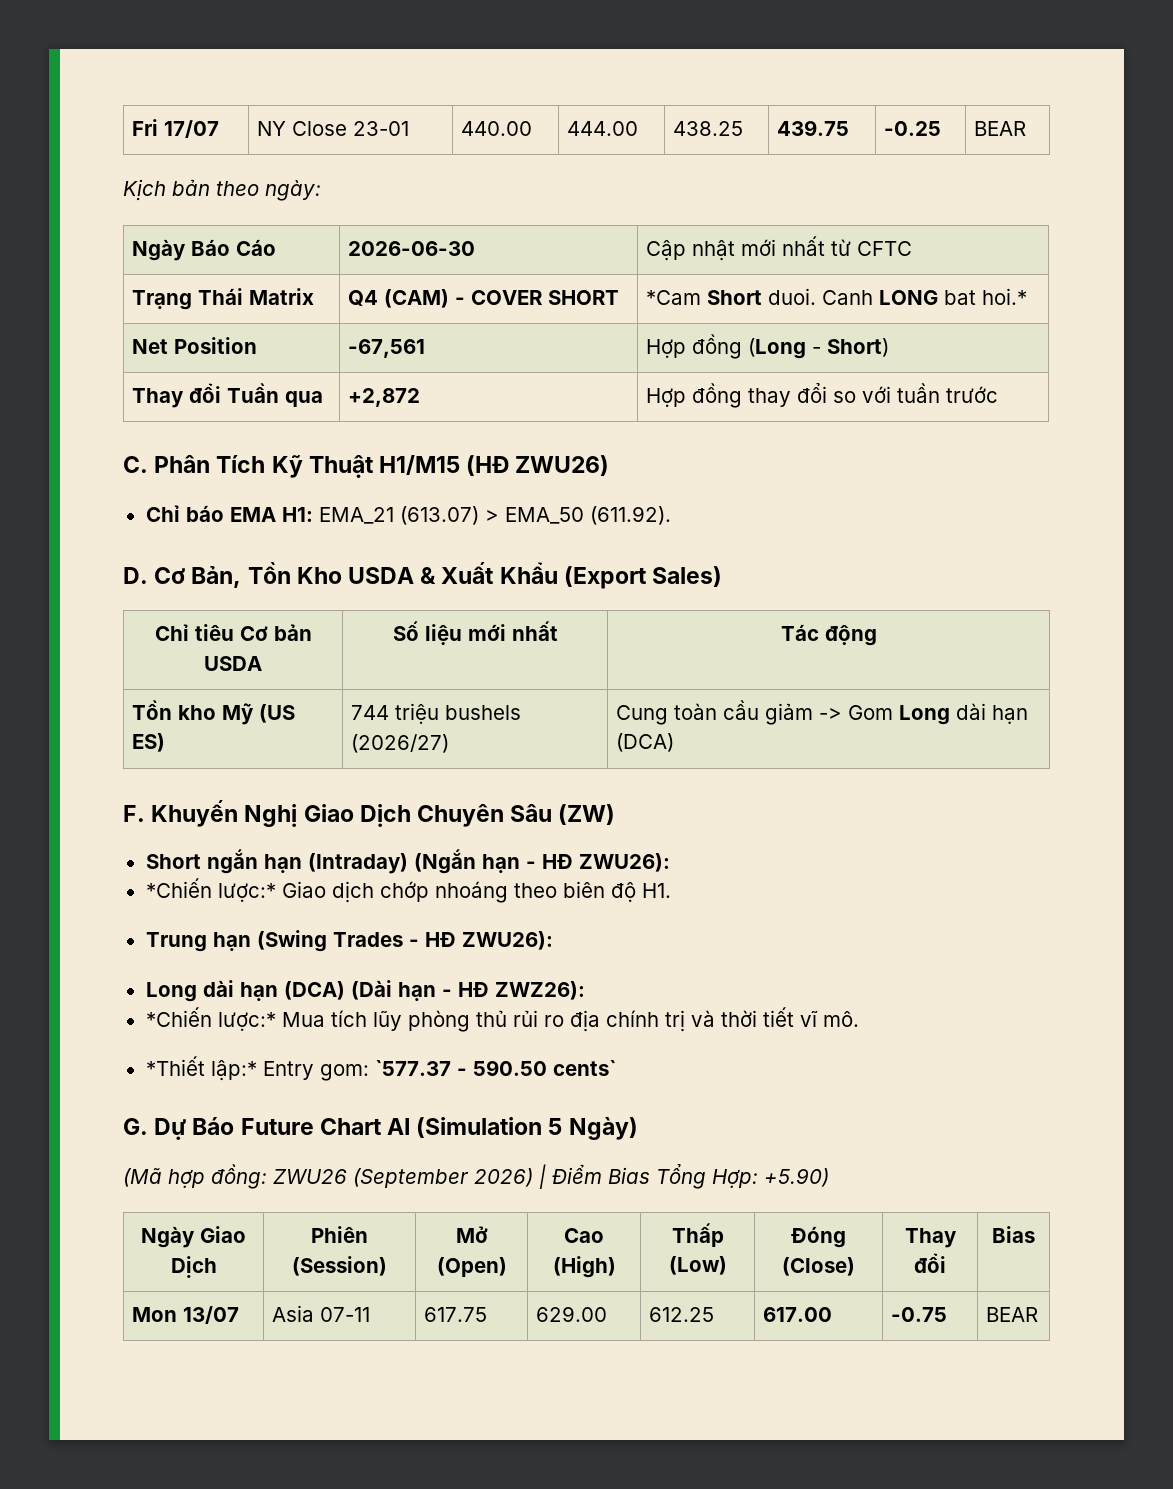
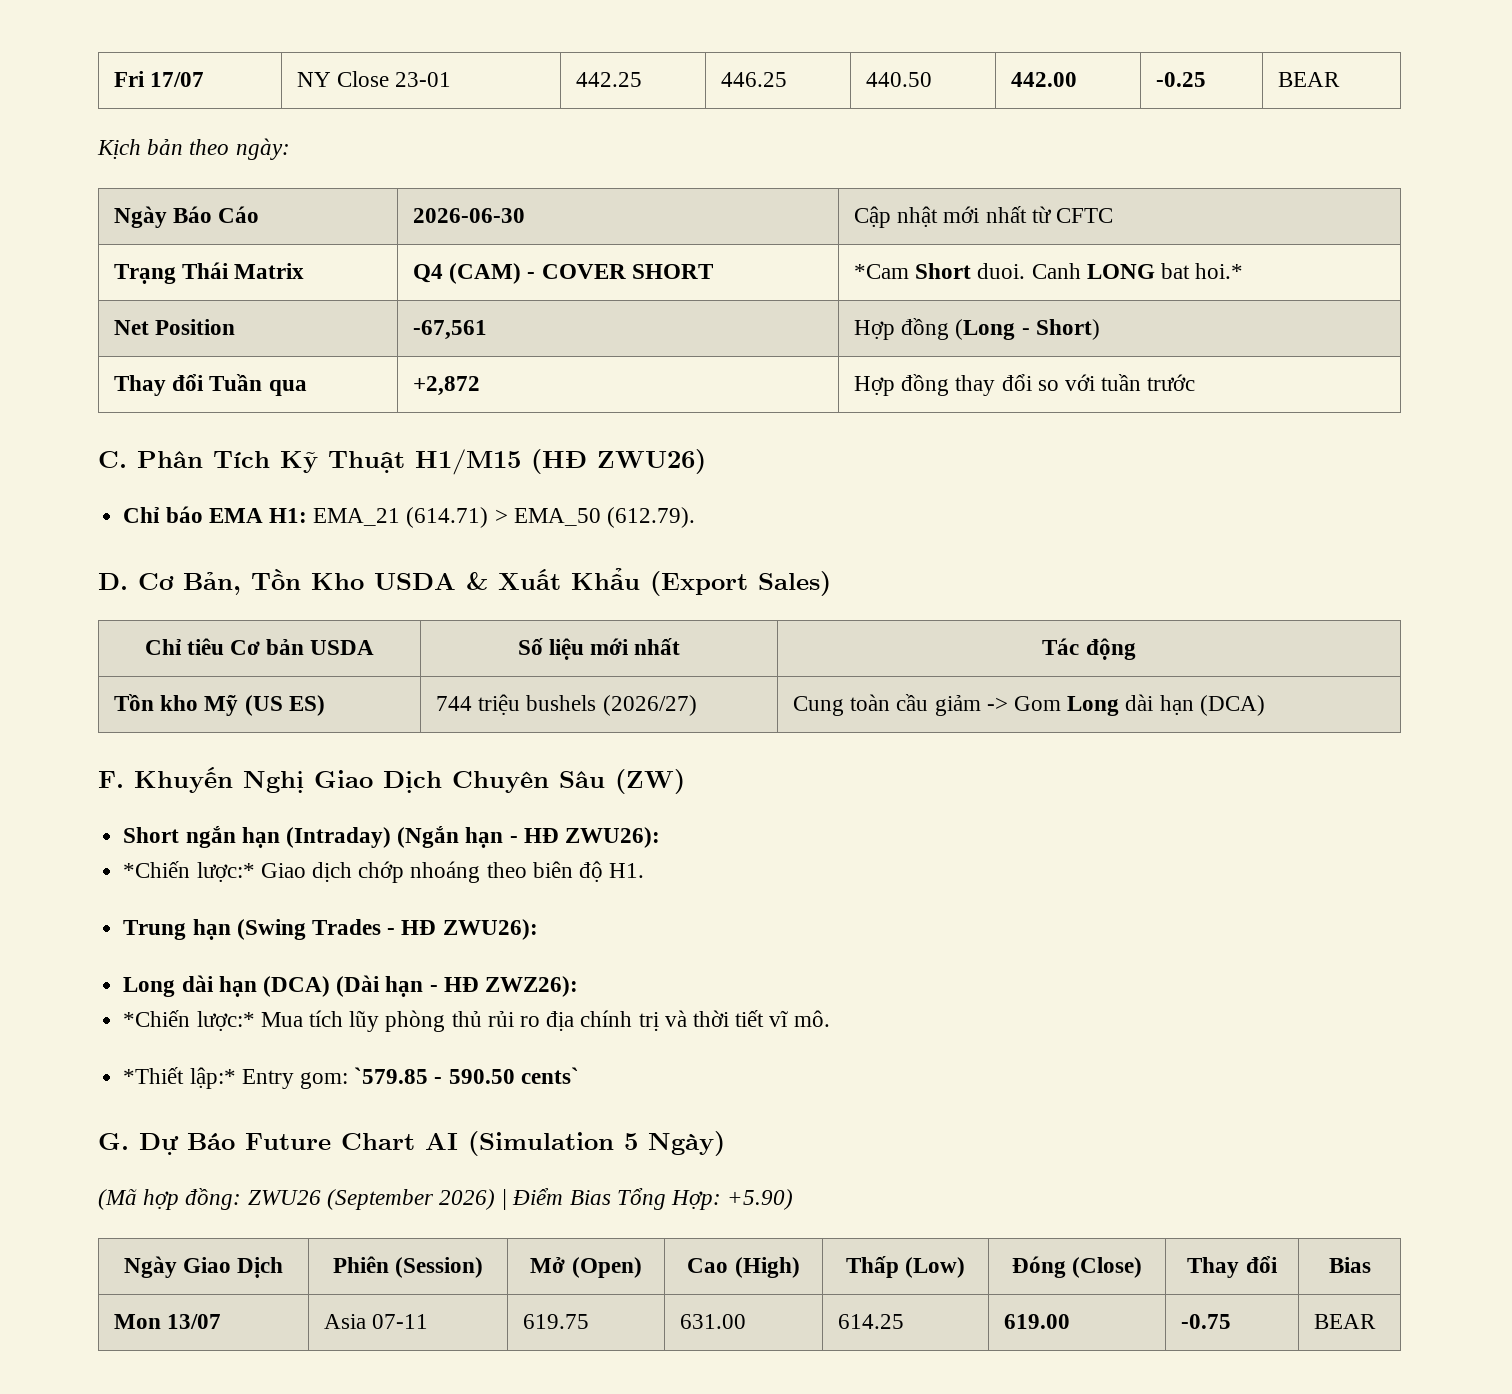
- Fri 17/07 | NY Close 23-01 | 440.00 | 444.00 | 438.25 | 439.75 | -0.25 | BEAR
+ Fri 17/07 | NY Close 23-01 | 442.25 | 446.25 | 440.50 | 442.00 | -0.25 | BEAR
- Chỉ báo EMA H1: EMA_21 (613.07) > EMA_50 (611.92).
+ Chỉ báo EMA H1: EMA_21 (614.71) > EMA_50 (612.79).
- *Thiết lập:* Entry gom: `577.37 - 590.50 cents`
+ *Thiết lập:* Entry gom: `579.85 - 590.50 cents`
- Mon 13/07 | Asia 07-11 | 617.75 | 629.00 | 612.25 | 617.00 | -0.75 | BEAR
+ Mon 13/07 | Asia 07-11 | 619.75 | 631.00 | 614.25 | 619.00 | -0.75 | BEAR

